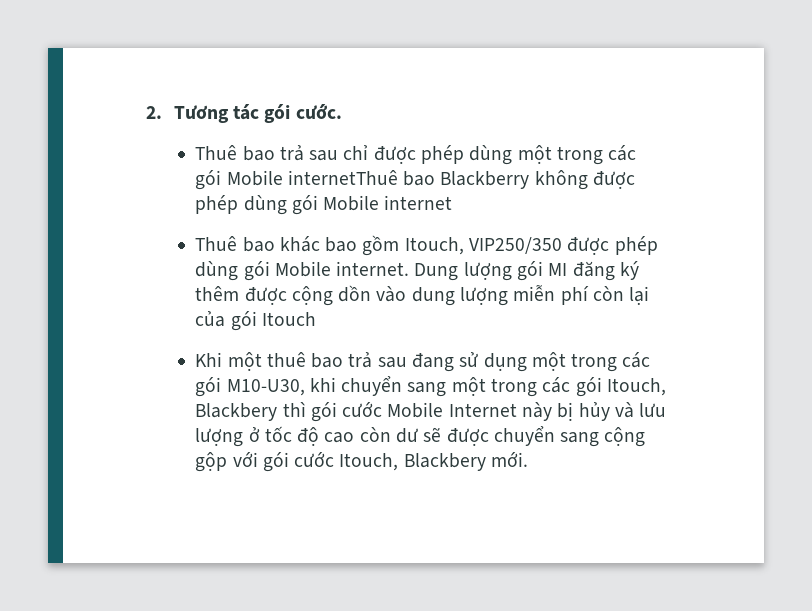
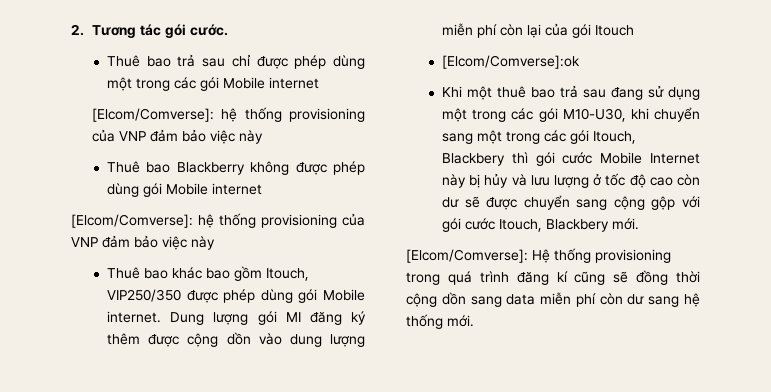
- Thuê bao trả sau chỉ được phép dùng một trong các gói Mobile internetThuê bao Blackberry không được phép dùng gói Mobile internet
+ Thuê bao trả sau chỉ được phép dùng một trong các gói Mobile internet
+ [Elcom/Comverse]: hệ thống provisioning của VNP đảm bảo việc này
+ Thuê bao Blackberry không được phép dùng gói Mobile internet
+ [Elcom/Comverse]: hệ thống provisioning của VNP đảm bảo việc này
+ [Elcom/Comverse]:ok
+ [Elcom/Comverse]: Hệ thống provisioning trong quá trình đăng kí cũng sẽ đồng thời cộng dồn sang data miễn phí còn dư sang hệ thống mới.

